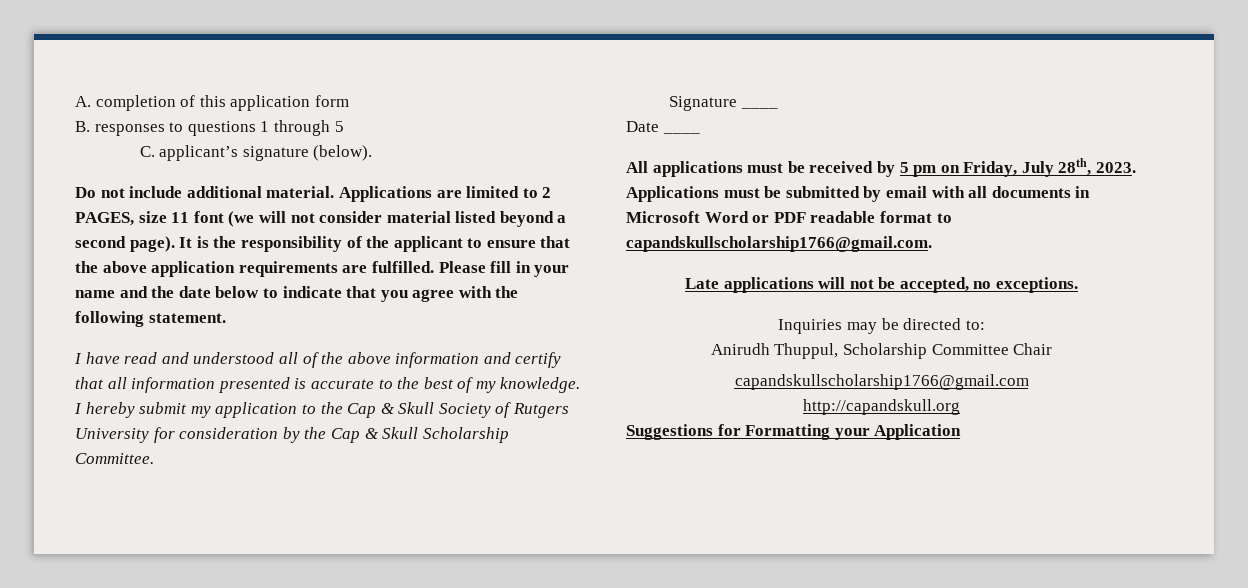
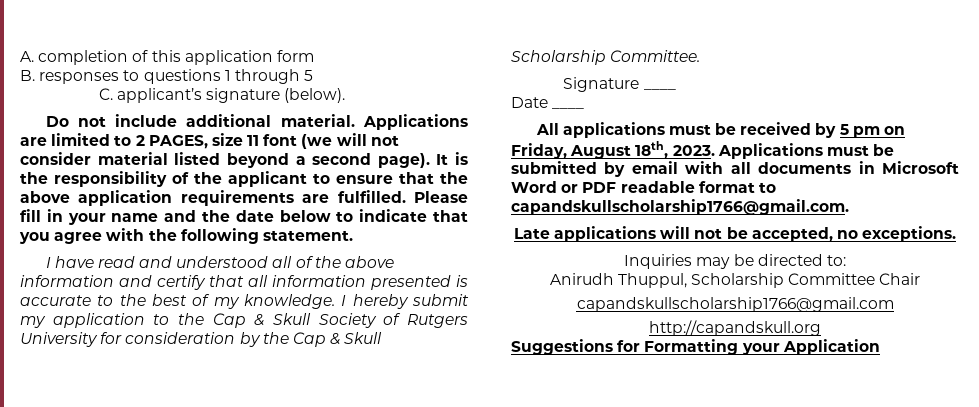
- All applications must be received by 5 pm on Friday, July 28th, 2023.
+ All applications must be received by 5 pm on Friday, August 18th, 2023.

